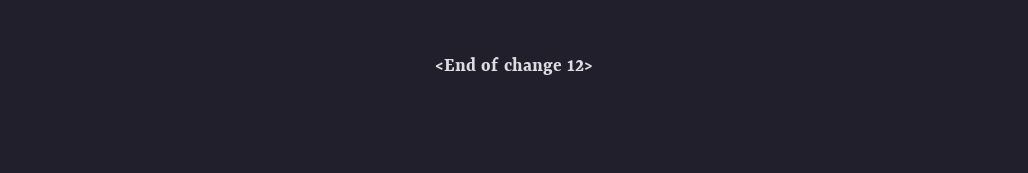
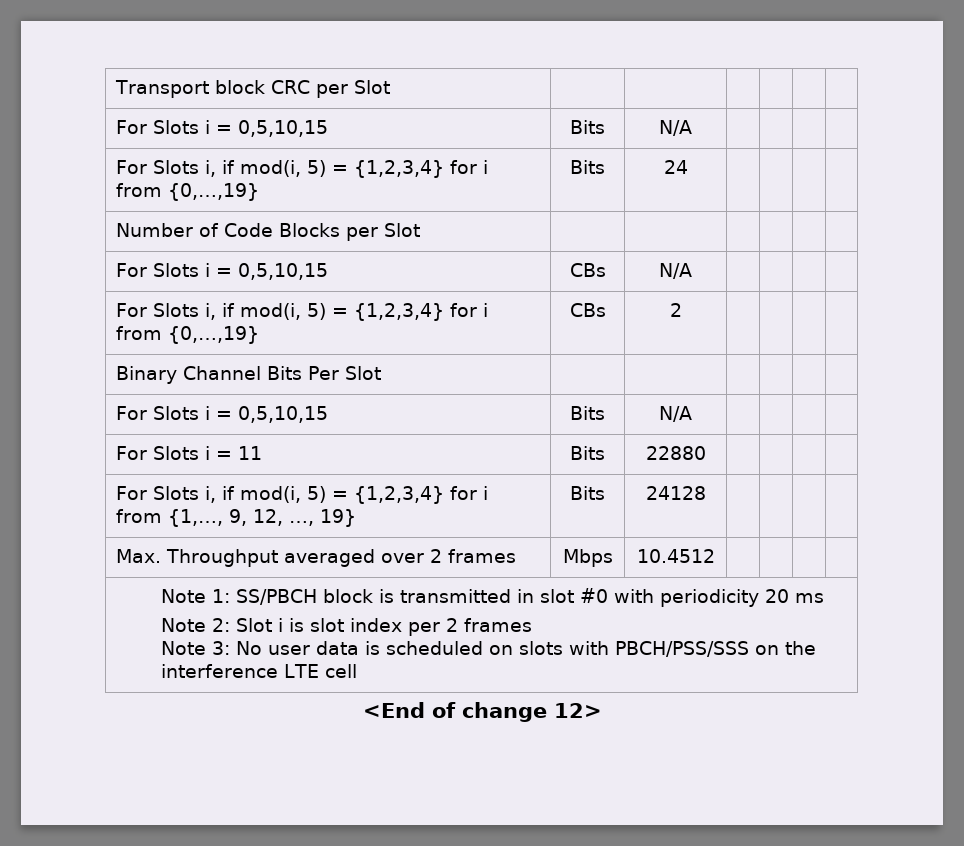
+ Transport block CRC per Slot | | | | | |
+ For Slots i = 0,5,10,15 | Bits | N/A | | | |
+ For Slots i, if mod(i, 5) = {1,2,3,4} for i from {0,…,19} | Bits | 24 | | | |
+ Number of Code Blocks per Slot | | | | | |
+ For Slots i = 0,5,10,15 | CBs | N/A | | | |
+ For Slots i, if mod(i, 5) = {1,2,3,4} for i from {0,…,19} | CBs | 2 | | | |
+ Binary Channel Bits Per Slot | | | | | |
+ For Slots i = 0,5,10,15 | Bits | N/A | | | |
+ For Slots i = 11 | Bits | 22880 | | | |
+ For Slots i, if mod(i, 5) = {1,2,3,4} for i from {1,…, 9, 12, …, 19} | Bits | 24128 | | | |
+ Max. Throughput averaged over 2 frames | Mbps | 10.4512 | | | |
+ Note 1: SS/PBCH block is transmitted in slot #0 with periodicity 20 ms
+ Note 2: Slot i is slot index per 2 frames
+ Note 3: No user data is scheduled on slots with PBCH/PSS/SSS on the interference LTE cell

